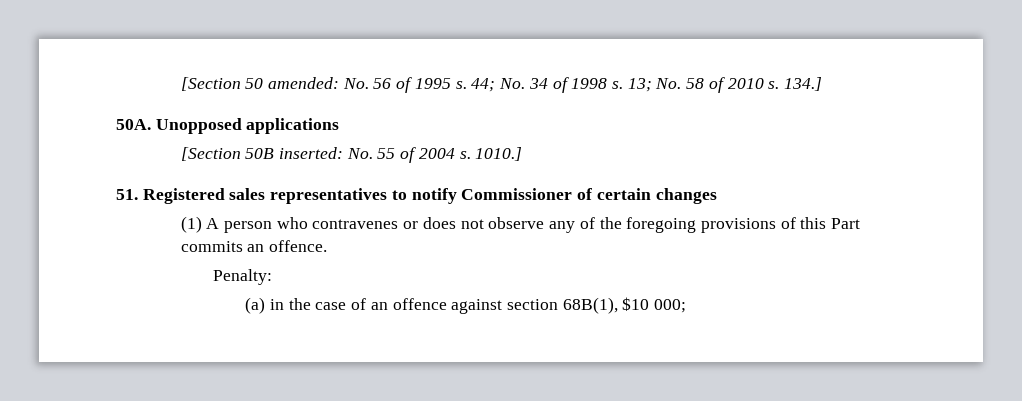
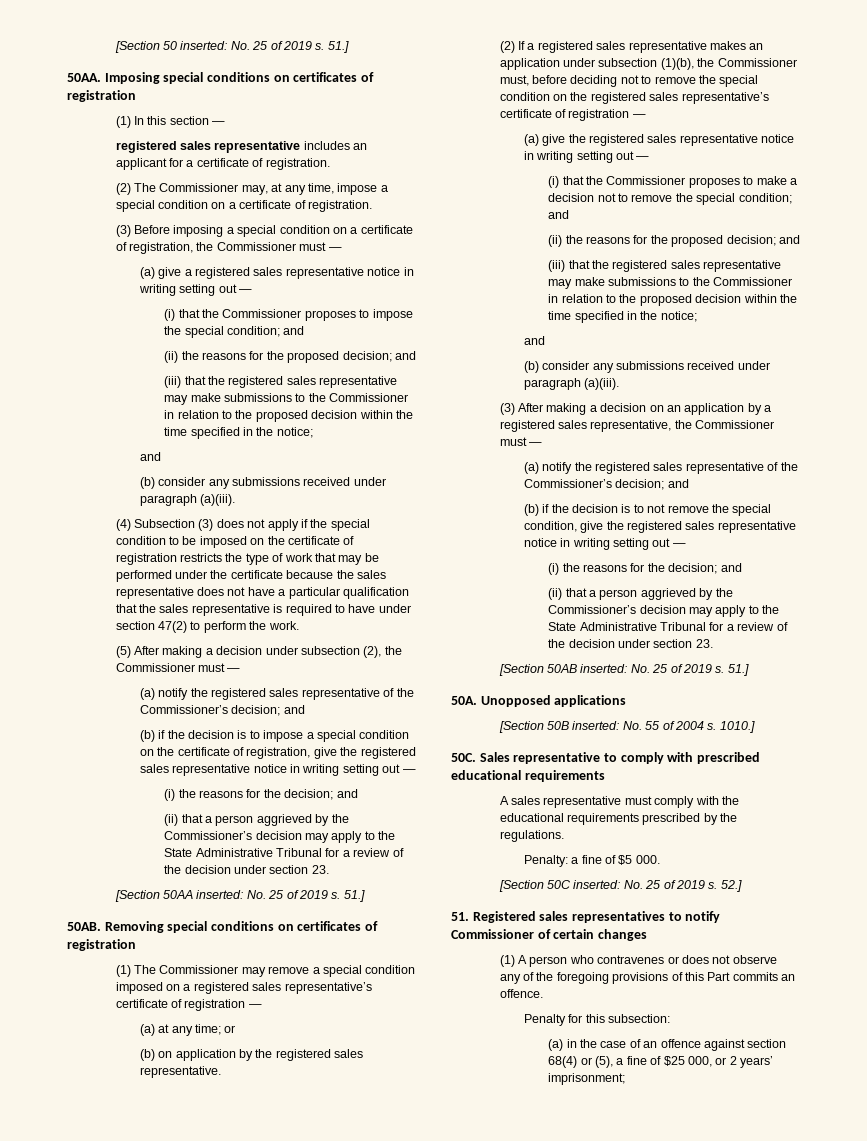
- [Section 50 amended: No. 56 of 1995 s. 44; No. 34 of 1998 s. 13; No. 58 of 2010 s. 134.]
+ [Section 50 inserted: No. 25 of 2019 s. 51.]
+ 50AA. Imposing special conditions on certificates of registration
+ (1) In this section —
+ registered sales representative includes an applicant for a certificate of registration.
+ (2) The Commissioner may, at any time, impose a special condition on a certificate of registration.
+ (3) Before imposing a special condition on a certificate of registration, the Commissioner must —
+ (a) give a registered sales representative notice in writing setting out —
+ (i) that the Commissioner proposes to impose the special condition; and
+ (ii) the reasons for the proposed decision; and
+ (iii) that the registered sales representative may make submissions to the Commissioner in relation to the proposed decision within the time specified in the notice;
+ and
+ (b) consider any submissions received under paragraph (a)(iii).
+ (4) Subsection (3) does not apply if the special condition to be imposed on the certificate of registration restricts the type of work that may be performed under the certificate because the sales representative does not have a particular qualification that the sales representative is required to have under section 47(2) to perform the work.
+ (5) After making a decision under subsection (2), the Commissioner must —
+ (a) notify the registered sales representative of the Commissioner’s decision; and
+ (b) if the decision is to impose a special condition on the certificate of registration, give the registered sales representative notice in writing setting out —
+ (i) the reasons for the decision; and
+ (ii) that a person aggrieved by the Commissioner’s decision may apply to the State Administrative Tribunal for a review of the decision under section 23.
+ [Section 50AA inserted: No. 25 of 2019 s. 51.]
+ 50AB. Removing special conditions on certificates of registration
+ (1) The Commissioner may remove a special condition imposed on a registered sales representative’s certificate of registration —
+ (a) at any time; or
+ (b) on application by the registered sales representative.
+ (2) If a registered sales representative makes an application under subsection (1)(b), the Commissioner must, before deciding not to remove the special condition on the registered sales representative’s certificate of registration —
+ (a) give the registered sales representative notice in writing setting out —
+ (i) that the Commissioner proposes to make a decision not to remove the special condition; and
+ (ii) the reasons for the proposed decision; and
+ (iii) that the registered sales representative may make submissions to the Commissioner in relation to the proposed decision within the time specified in the notice;
+ and
+ (b) consider any submissions received under paragraph (a)(iii).
+ (3) After making a decision on an application by a registered sales representative, the Commissioner must —
+ (a) notify the registered sales representative of the Commissioner’s decision; and
+ (b) if the decision is to not remove the special condition, give the registered sales representative notice in writing setting out —
+ (i) the reasons for the decision; and
+ (ii) that a person aggrieved by the Commissioner’s decision may apply to the State Administrative Tribunal for a review of the decision under section 23.
+ [Section 50AB inserted: No. 25 of 2019 s. 51.]
+ 50C. Sales representative to comply with prescribed educational requirements
+ A sales representative must comply with the educational requirements prescribed by the regulations.
+ Penalty: a fine of $5 000.
+ [Section 50C inserted: No. 25 of 2019 s. 52.]
- Penalty:
+ Penalty for this subsection:
- (a) in the case of an offence against section 68B(1), $10 000;
+ (a) in the case of an offence against section 68(4) or (5), a fine of $25 000, or 2 years’ imprisonment;

